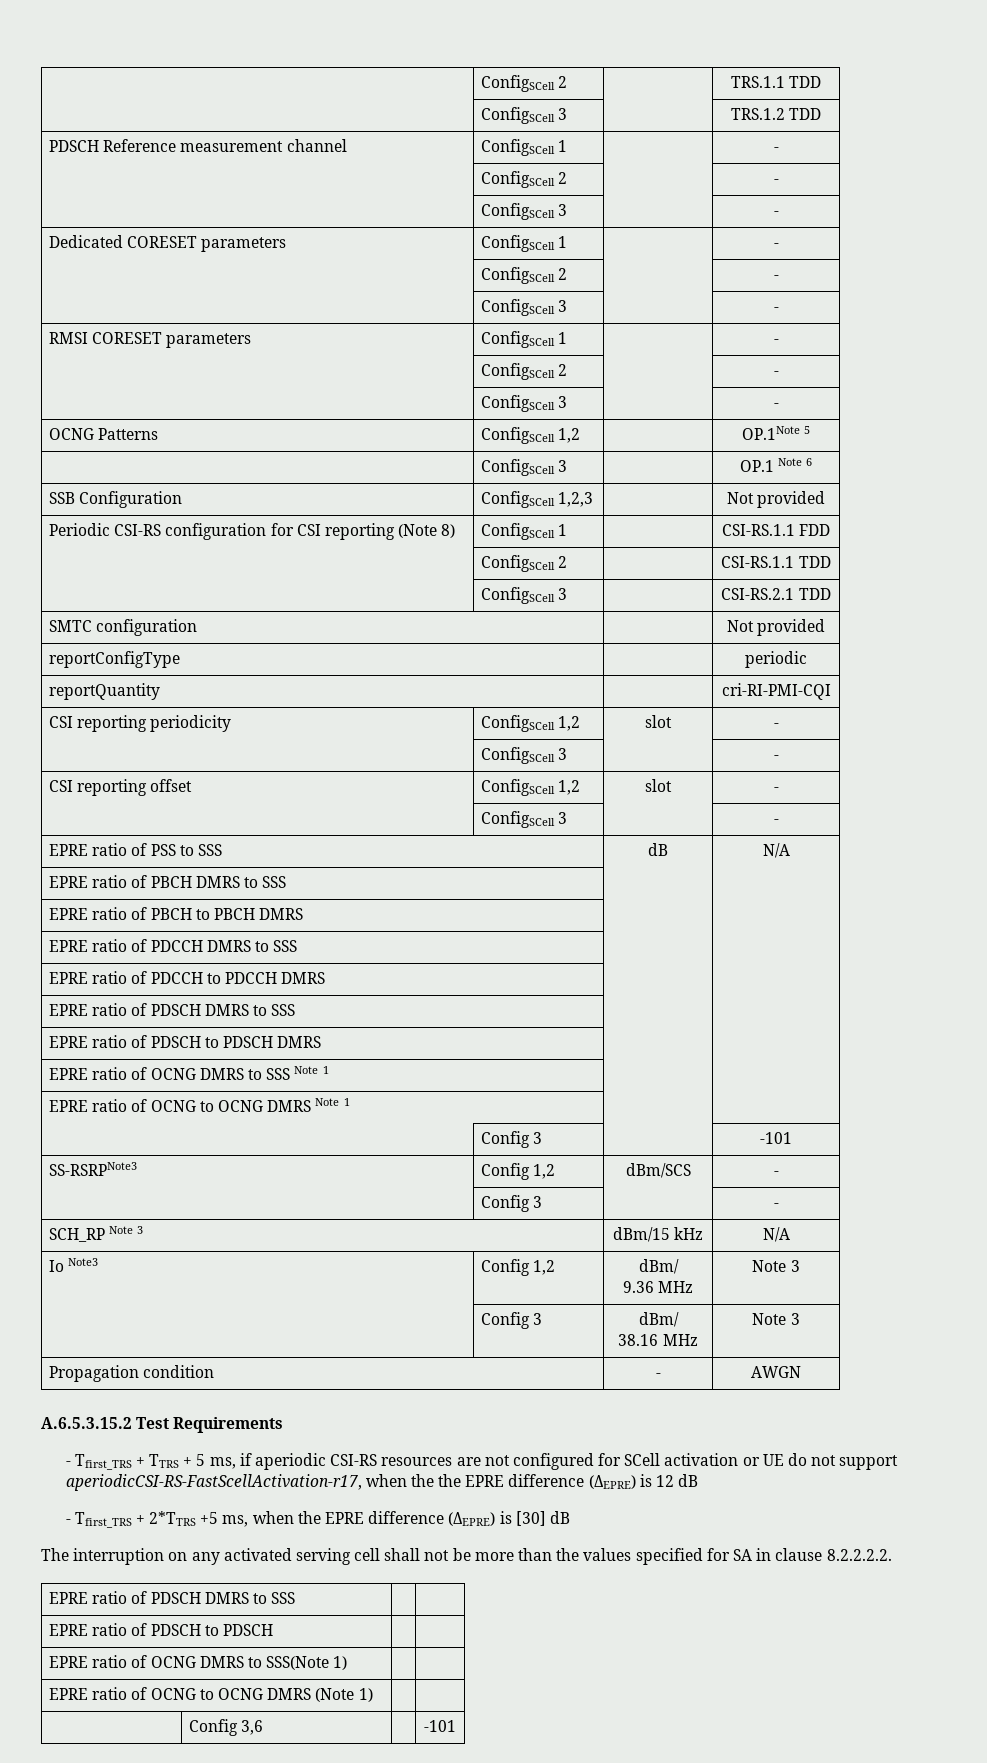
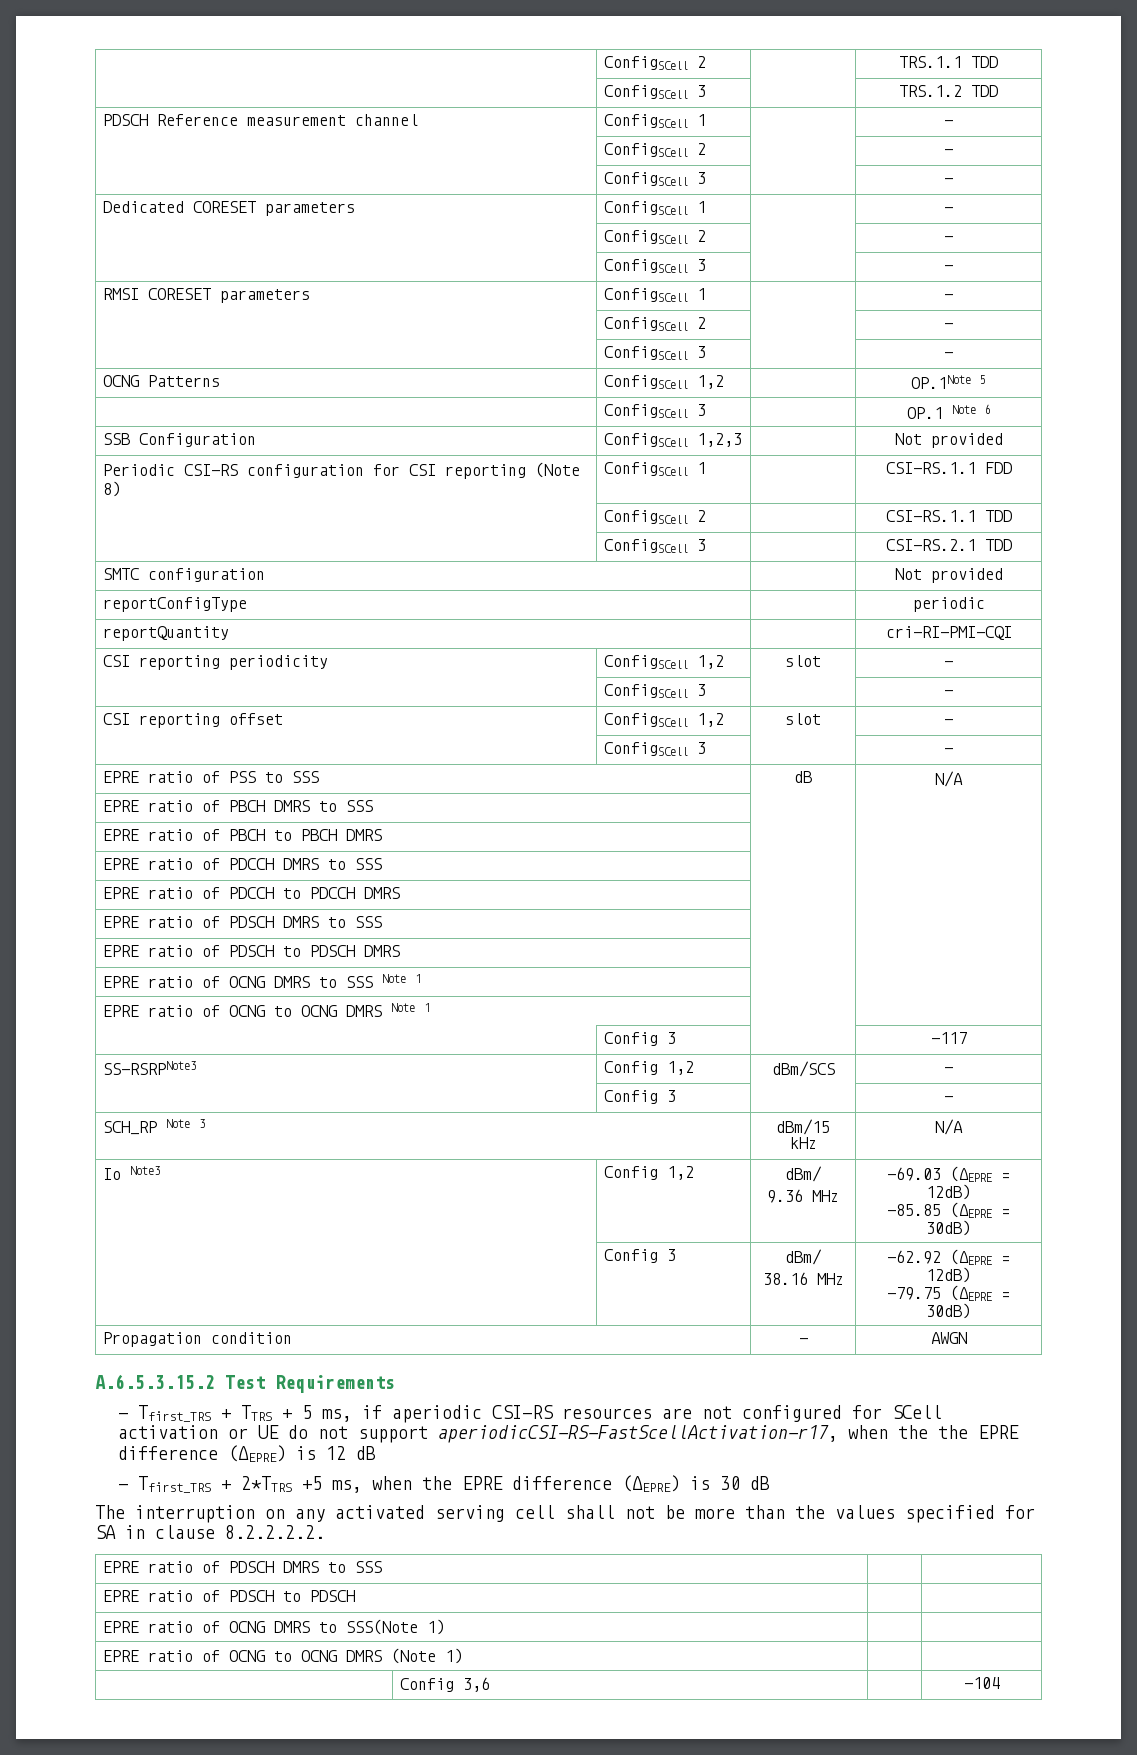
- | Config 3 | | -101
+ | Config 3 | | -117
  Io Note3 | Config 1,2 | dBm/
- 9.36 MHz | Note 3
+ 9.36 MHz | -69.03 (ΔEPRE = 12dB)
+ -85.85 (ΔEPRE = 30dB)
  | Config 3 | dBm/
- 38.16 MHz | Note 3
+ 38.16 MHz | -62.92 (ΔEPRE = 12dB)
+ -79.75 (ΔEPRE = 30dB)
- - Tfirst_TRS + 2*TTRS +5 ms, when the EPRE difference (ΔEPRE) is [30] dB
+ - Tfirst_TRS + 2*TTRS +5 ms, when the EPRE difference (ΔEPRE) is 30 dB
- | Config 3,6 | | -101
+ | Config 3,6 | | -104

